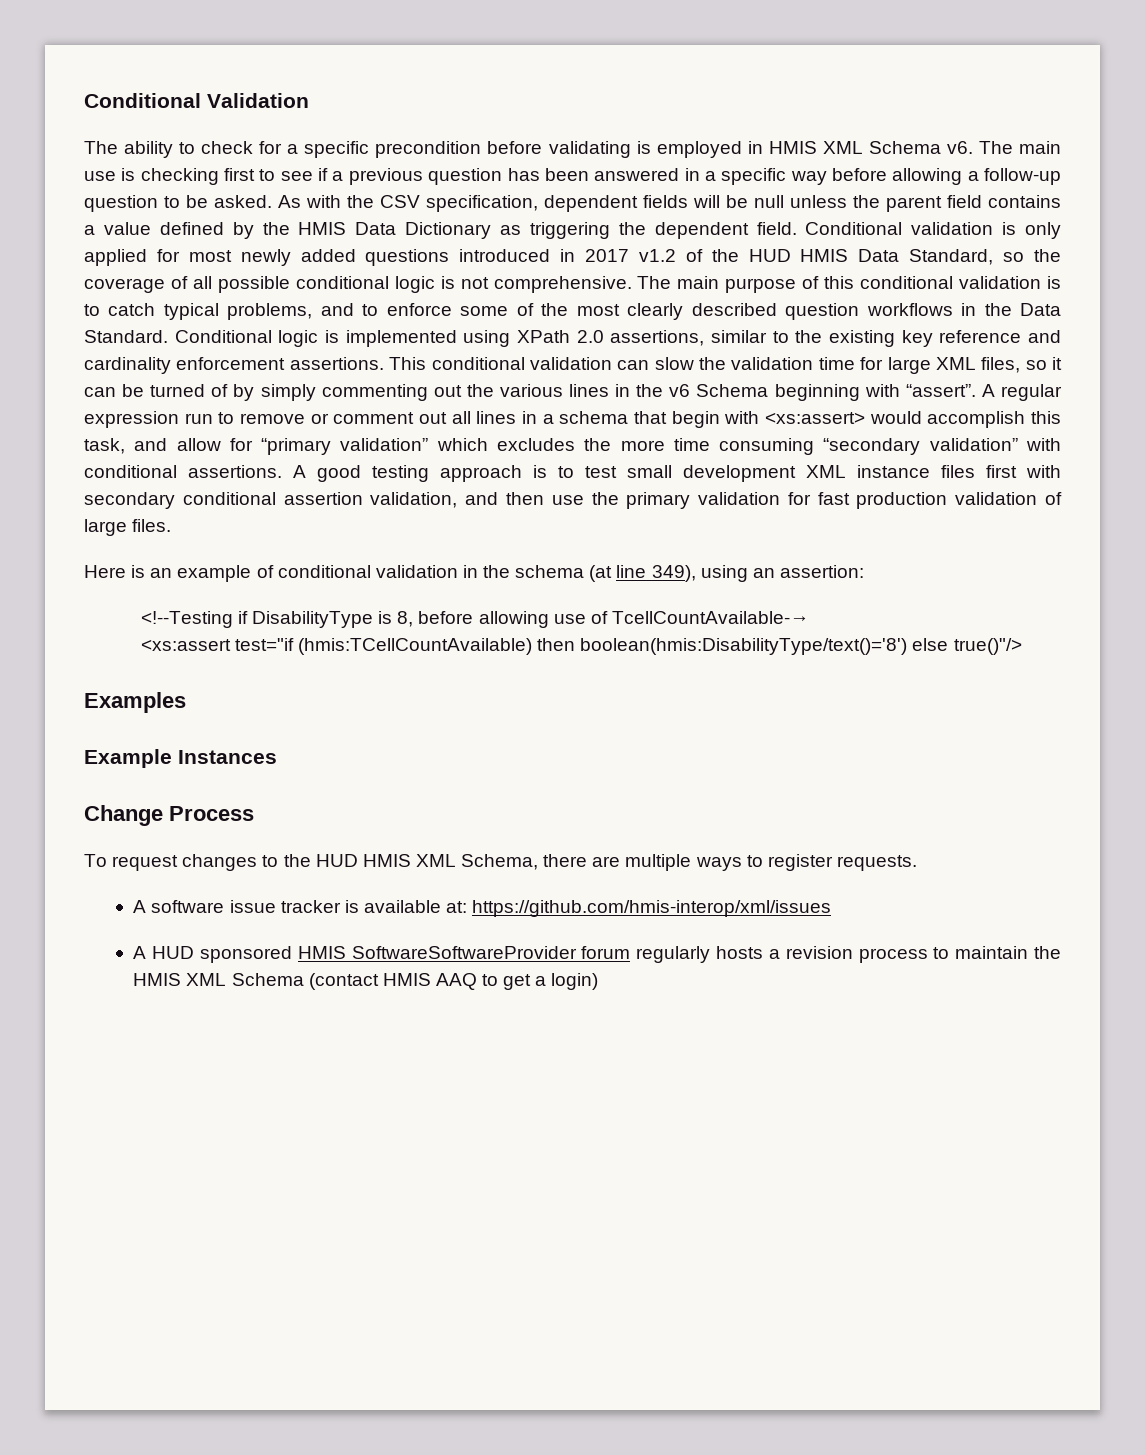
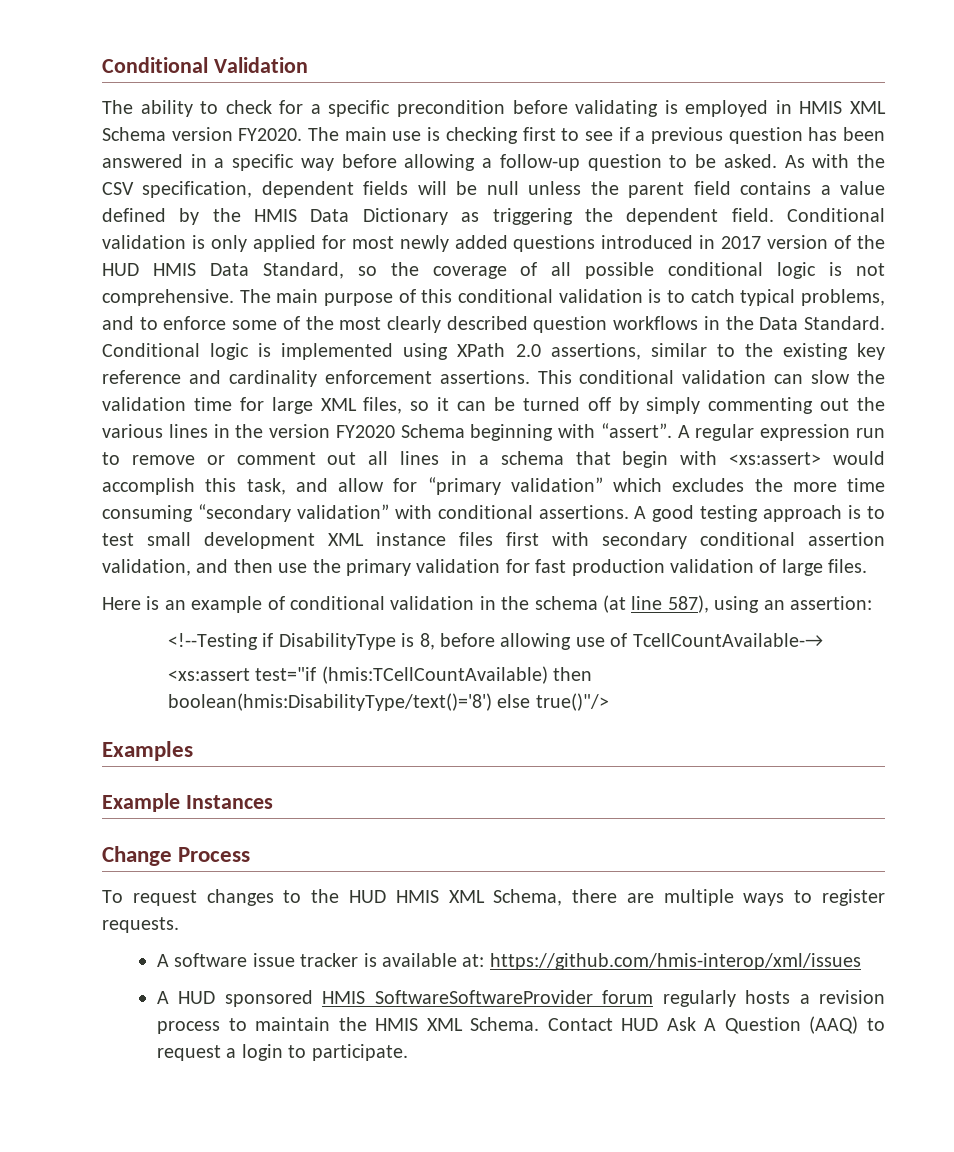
- The ability to check for a specific precondition before validating is employed in HMIS XML Schema v6.
+ The ability to check for a specific precondition before validating is employed in HMIS XML Schema version FY2020.
- Conditional validation is only applied for most newly added questions introduced in 2017 v1.2 of the HUD HMIS Data Standard, so the coverage of all possible conditional logic is not comprehensive.
+ Conditional validation is only applied for most newly added questions introduced in 2017 version of the HUD HMIS Data Standard, so the coverage of all possible conditional logic is not comprehensive.
- This conditional validation can slow the validation time for large XML files, so it can be turned of by simply commenting out the various lines in the v6 Schema beginning with “assert”.
+ This conditional validation can slow the validation time for large XML files, so it can be turned off by simply commenting out the various lines in the version FY2020 Schema beginning with “assert”.
- Here is an example of conditional validation in the schema (at line 349), using an assertion:
+ Here is an example of conditional validation in the schema (at line 587), using an assertion:
- A HUD sponsored HMIS SoftwareSoftwareProvider forum regularly hosts a revision process to maintain the HMIS XML Schema (contact HMIS AAQ to get a login)
+ A HUD sponsored HMIS SoftwareSoftwareProvider forum regularly hosts a revision process to maintain the HMIS XML Schema. Contact HUD Ask A Question (AAQ) to request a login to participate.

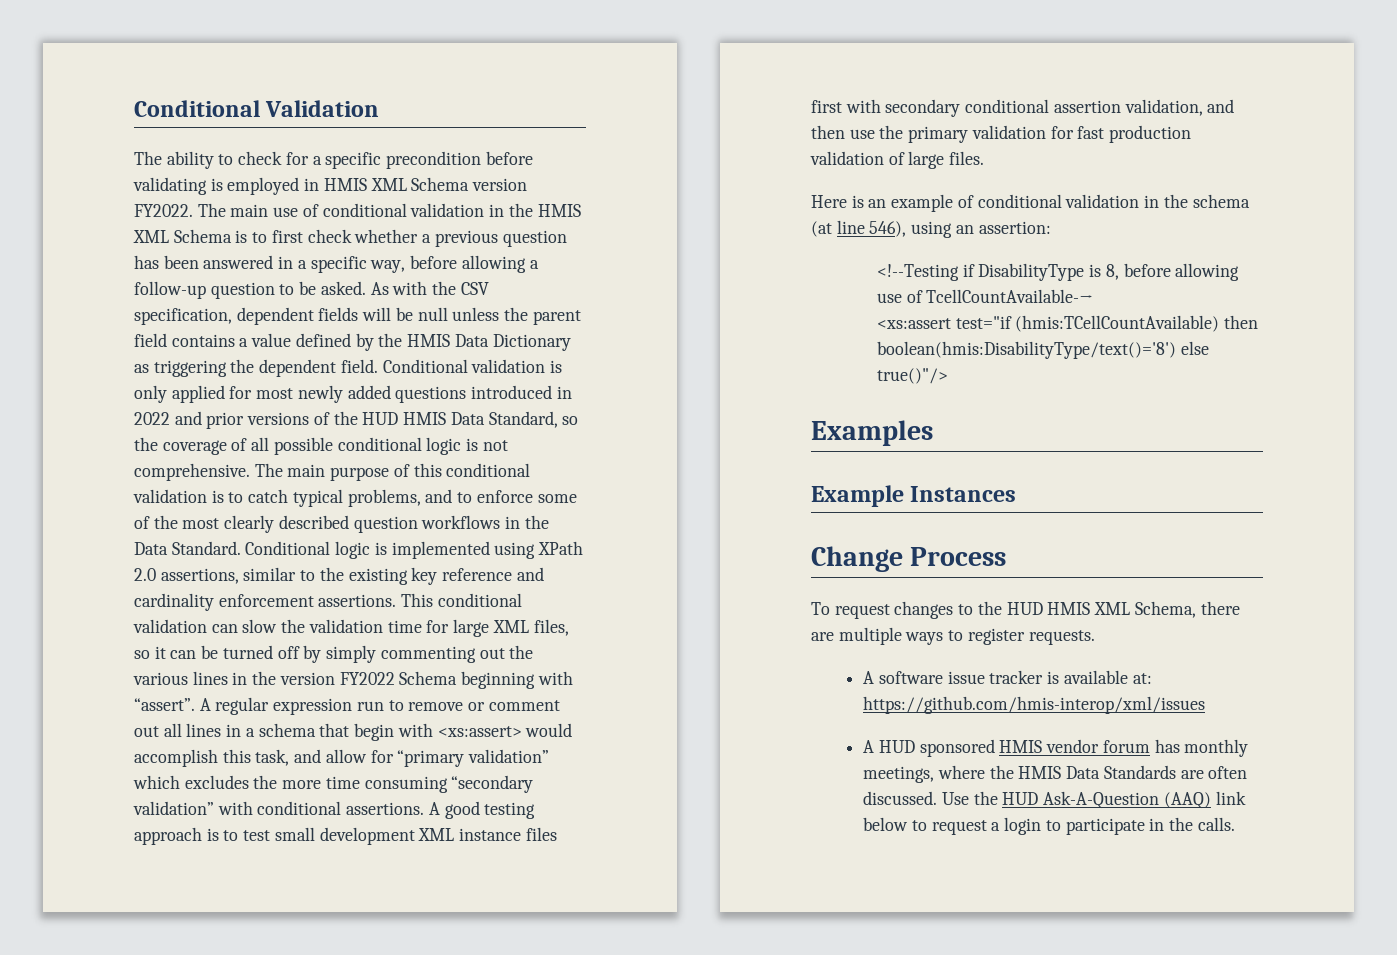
- The ability to check for a specific precondition before validating is employed in HMIS XML Schema version FY2020.
+ The ability to check for a specific precondition before validating is employed in HMIS XML Schema version FY2022.
- The main use is checking first to see if a previous question has been answered in a specific way before allowing a follow-up question to be asked.
+ The main use of conditional validation in the HMIS XML Schema is to first check whether a previous question has been answered in a specific way, before allowing a follow-up question to be asked.
- Conditional validation is only applied for most newly added questions introduced in 2017 version of the HUD HMIS Data Standard, so the coverage of all possible conditional logic is not comprehensive.
+ Conditional validation is only applied for most newly added questions introduced in 2022 and prior versions of the HUD HMIS Data Standard, so the coverage of all possible conditional logic is not comprehensive.
- This conditional validation can slow the validation time for large XML files, so it can be turned off by simply commenting out the various lines in the version FY2020 Schema beginning with “assert”.
+ This conditional validation can slow the validation time for large XML files, so it can be turned off by simply commenting out the various lines in the version FY2022 Schema beginning with “assert”.
- Here is an example of conditional validation in the schema (at line 587), using an assertion:
+ Here is an example of conditional validation in the schema (at line 546), using an assertion:
- A HUD sponsored HMIS SoftwareSoftwareProvider forum regularly hosts a revision process to maintain the HMIS XML Schema. Contact HUD Ask A Question (AAQ) to request a login to participate.
+ A HUD sponsored HMIS vendor forum has monthly meetings, where the HMIS Data Standards are often discussed. Use the HUD Ask-A-Question (AAQ) link below to request a login to participate in the calls.

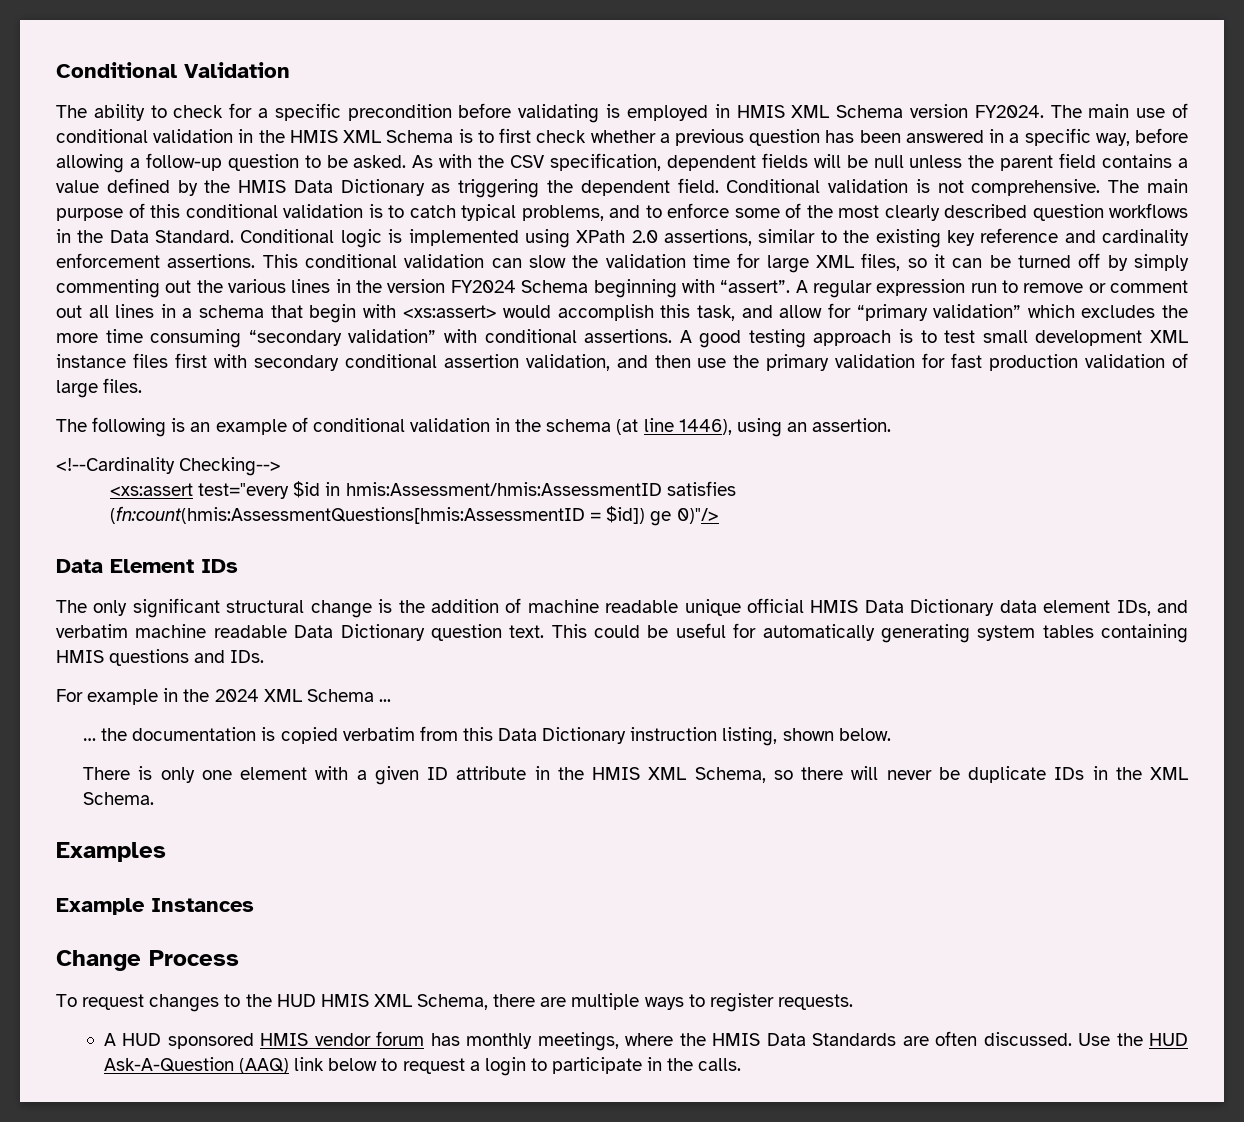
- The ability to check for a specific precondition before validating is employed in HMIS XML Schema version FY2022.
+ The ability to check for a specific precondition before validating is employed in HMIS XML Schema version FY2024.
- Conditional validation is only applied for most newly added questions introduced in 2022 and prior versions of the HUD HMIS Data Standard, so the coverage of all possible conditional logic is not comprehensive.
+ Conditional validation is not comprehensive.
- This conditional validation can slow the validation time for large XML files, so it can be turned off by simply commenting out the various lines in the version FY2022 Schema beginning with “assert”.
+ This conditional validation can slow the validation time for large XML files, so it can be turned off by simply commenting out the various lines in the version FY2024 Schema beginning with “assert”.
- Here is an example of conditional validation in the schema (at line 546), using an assertion:
- <!--Testing if DisabilityType is 8, before allowing use of TcellCountAvailable-→
- <xs:assert test="if (hmis:TCellCountAvailable) then boolean(hmis:DisabilityType/text()='8') else true()"/>
+ The following is an example of conditional validation in the schema (at line 1446), using an assertion.
+ <!--Cardinality Checking-->
+ <xs:assert test="every $id in hmis:Assessment/hmis:AssessmentID satisfies (fn:count(hmis:AssessmentQuestions[hmis:AssessmentID = $id]) ge 0)"/>
+ Data Element IDs
+ The only significant structural change is the addition of machine readable unique official HMIS Data Dictionary data element IDs, and verbatim machine readable Data Dictionary question text. This could be useful for automatically generating system tables containing HMIS questions and IDs.
+ For example in the 2024 XML Schema ...
+ … the documentation is copied verbatim from this Data Dictionary instruction listing, shown below.
+ There is only one element with a given ID attribute in the HMIS XML Schema, so there will never be duplicate IDs in the XML Schema.
- A software issue tracker is available at: https://github.com/hmis-interop/xml/issues

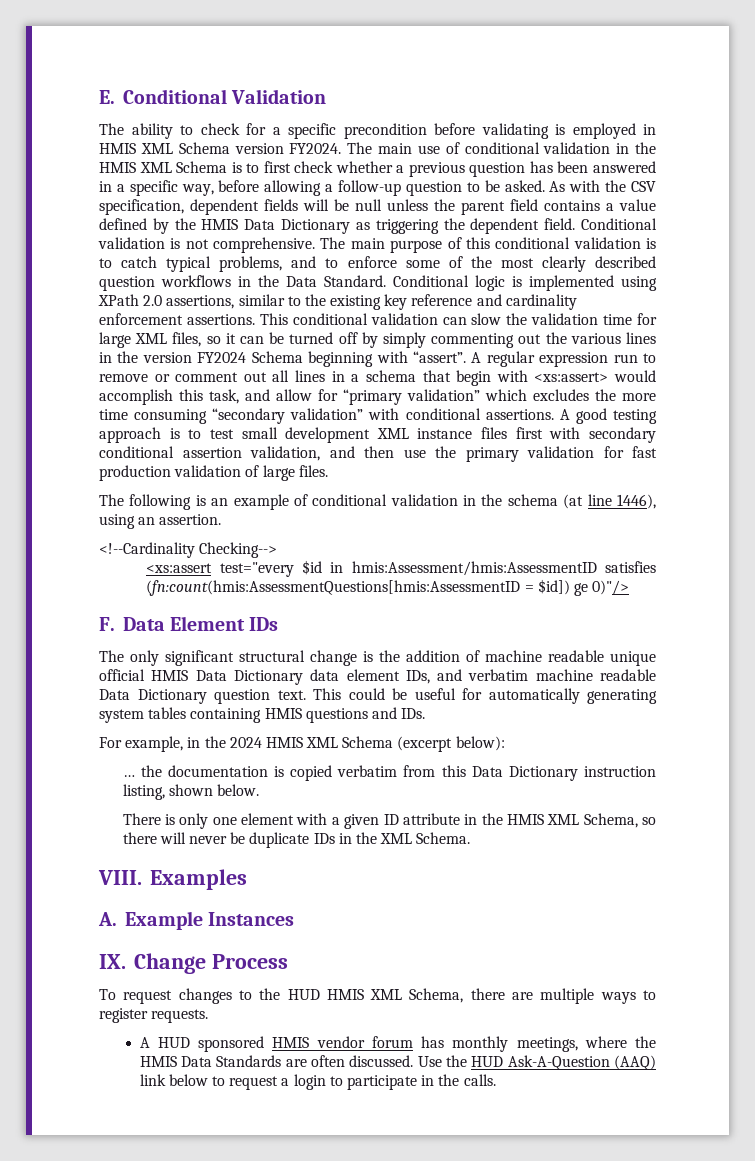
- Conditional Validation
+ E. Conditional Validation
- Data Element IDs
+ F. Data Element IDs
- For example in the 2024 XML Schema ...
+ For example, in the 2024 HMIS XML Schema (excerpt below):
+ VIII.
- Example Instances
+ A. Example Instances
- Change Process
+ IX. Change Process

